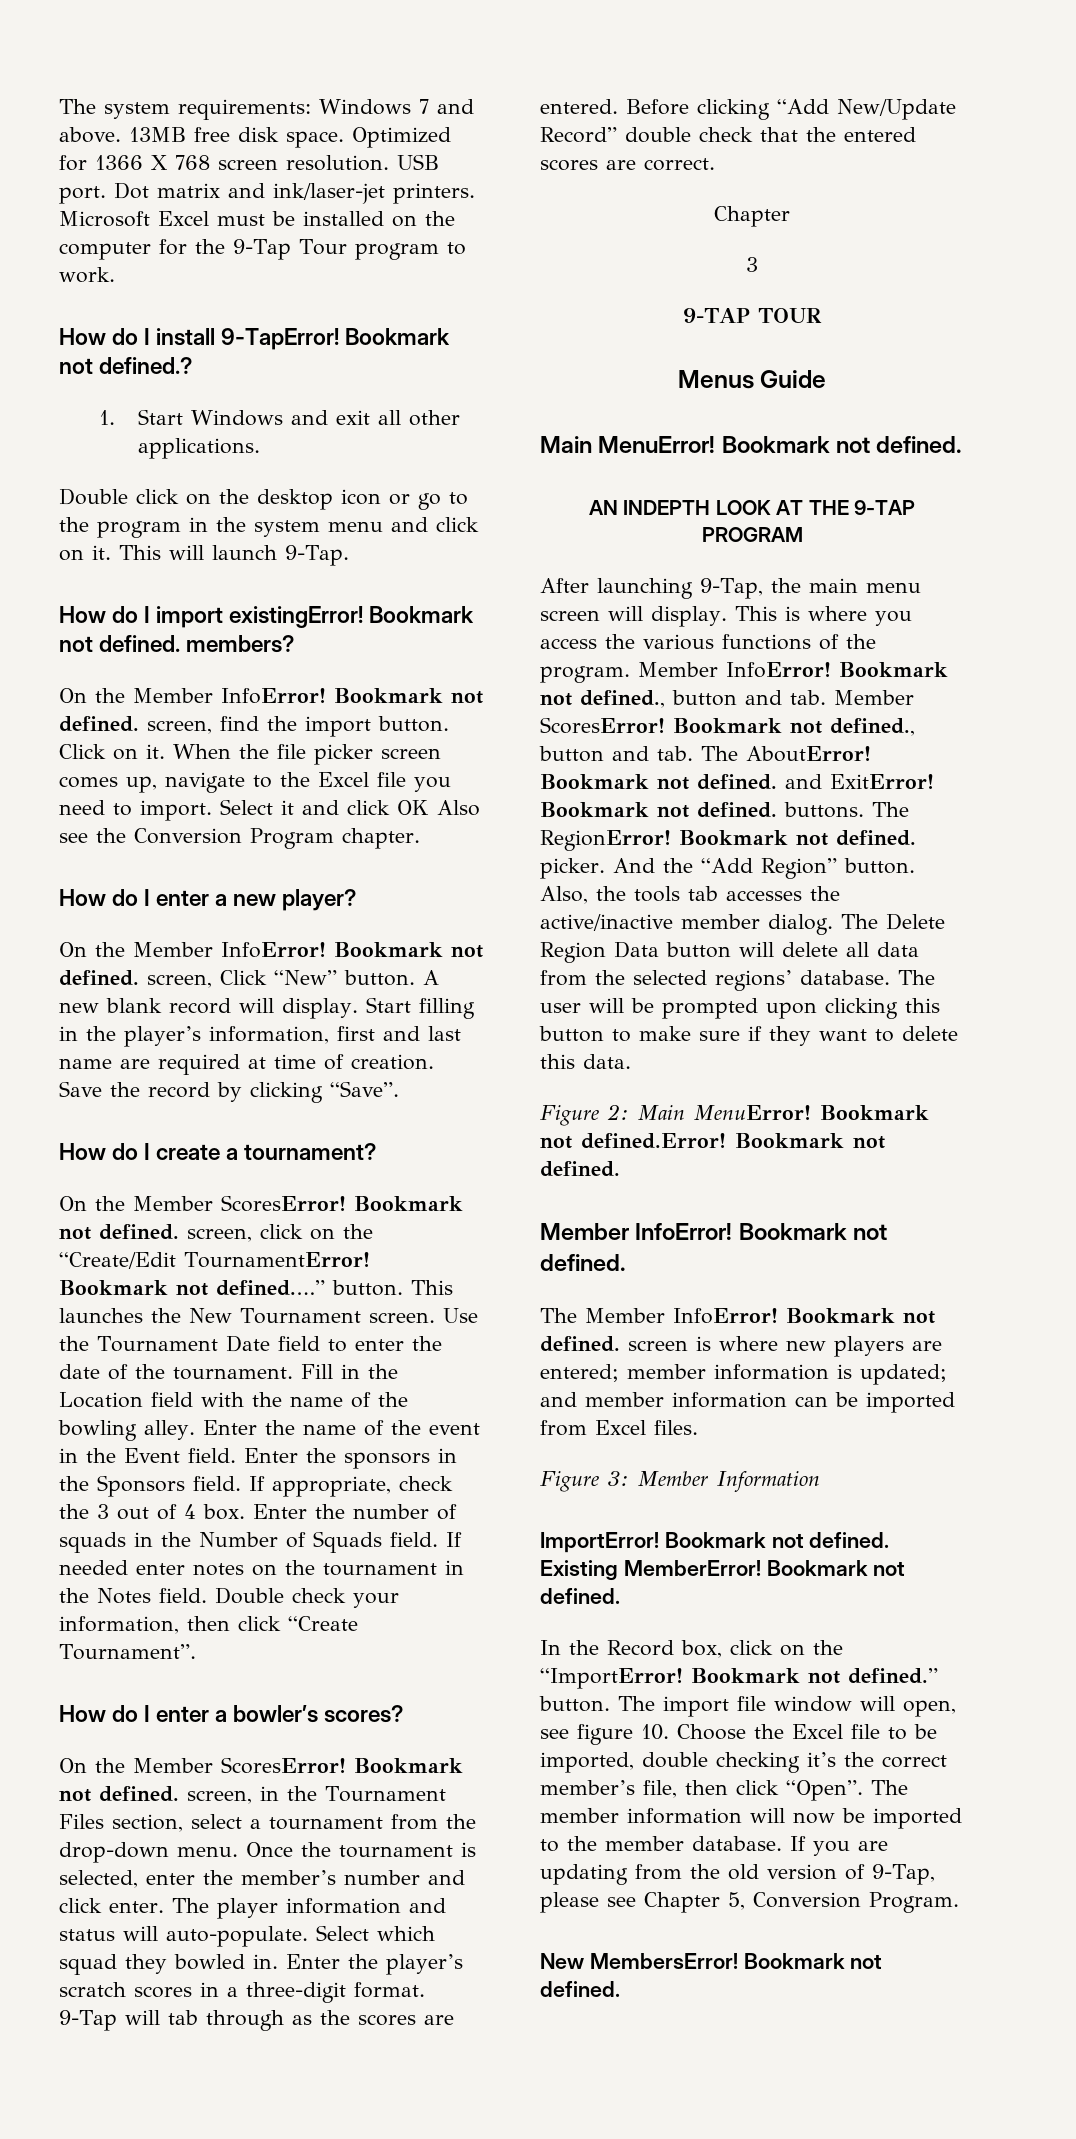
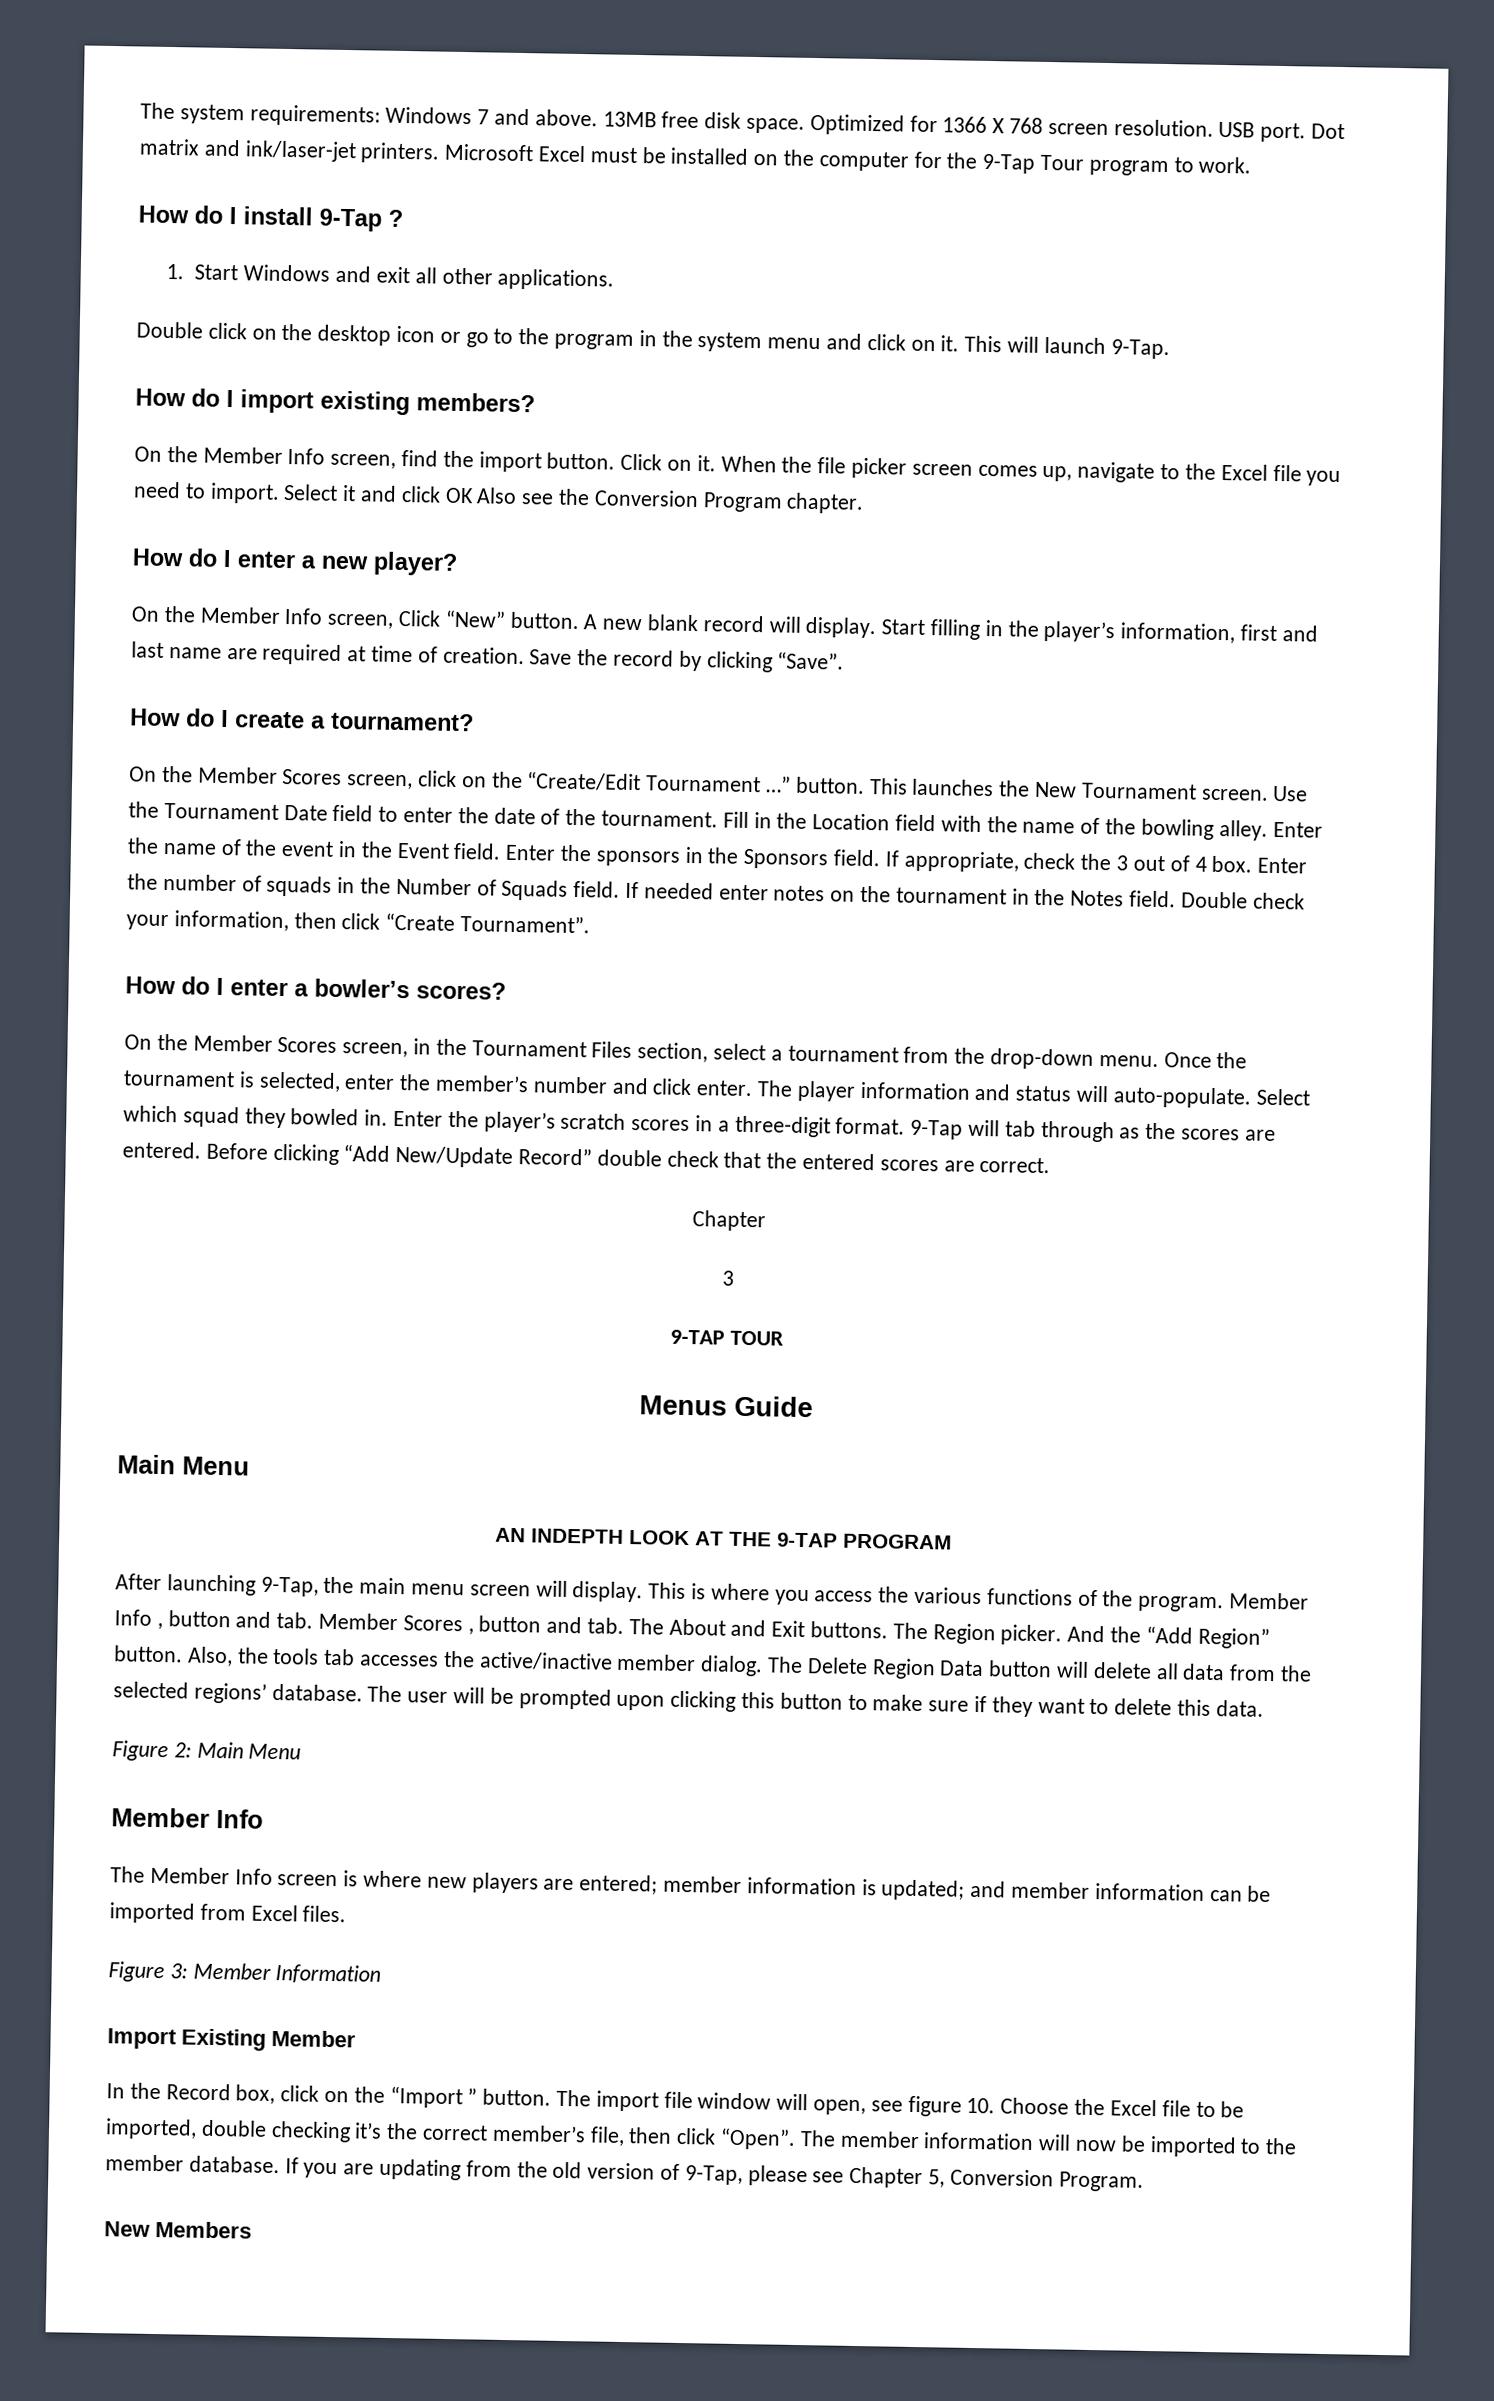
- How do I install 9-TapError! Bookmark not defined.?
+ How do I install 9-Tap ?
- How do I import existingError! Bookmark not defined. members?
+ How do I import existing members?
- On the Member InfoError! Bookmark not defined. screen, find the import button.
+ On the Member Info screen, find the import button.
- On the Member InfoError! Bookmark not defined. screen, Click “New” button.
+ On the Member Info screen, Click “New” button.
- On the Member ScoresError! Bookmark not defined. screen, click on the “Create/Edit TournamentError! Bookmark not defined.…” button.
+ On the Member Scores screen, click on the “Create/Edit Tournament …” button.
- On the Member ScoresError! Bookmark not defined. screen, in the Tournament Files section, select a tournament from the drop-down menu.
+ On the Member Scores screen, in the Tournament Files section, select a tournament from the drop-down menu.
  Menus Guide
- Main MenuError! Bookmark not defined.
+ Main Menu
- Member InfoError! Bookmark not defined., button and tab. Member ScoresError! Bookmark not defined., button and tab. The AboutError! Bookmark not defined. and ExitError! Bookmark not defined. buttons. The RegionError! Bookmark not defined. picker.
+ Member Info , button and tab. Member Scores , button and tab. The About and Exit buttons. The Region picker.
- Figure 2: Main MenuError! Bookmark not defined.Error! Bookmark not defined.
- Member InfoError! Bookmark not defined.
- The Member InfoError! Bookmark not defined. screen is where new players are entered; member information is updated; and member information can be imported from Excel files.
+ Figure 2: Main Menu
+ Member Info
+ The Member Info screen is where new players are entered; member information is updated; and member information can be imported from Excel files.
- ImportError! Bookmark not defined. Existing MemberError! Bookmark not defined.
+ Import Existing Member
- In the Record box, click on the “ImportError! Bookmark not defined.” button.
+ In the Record box, click on the “Import ” button.
- New MembersError! Bookmark not defined.
+ New Members

